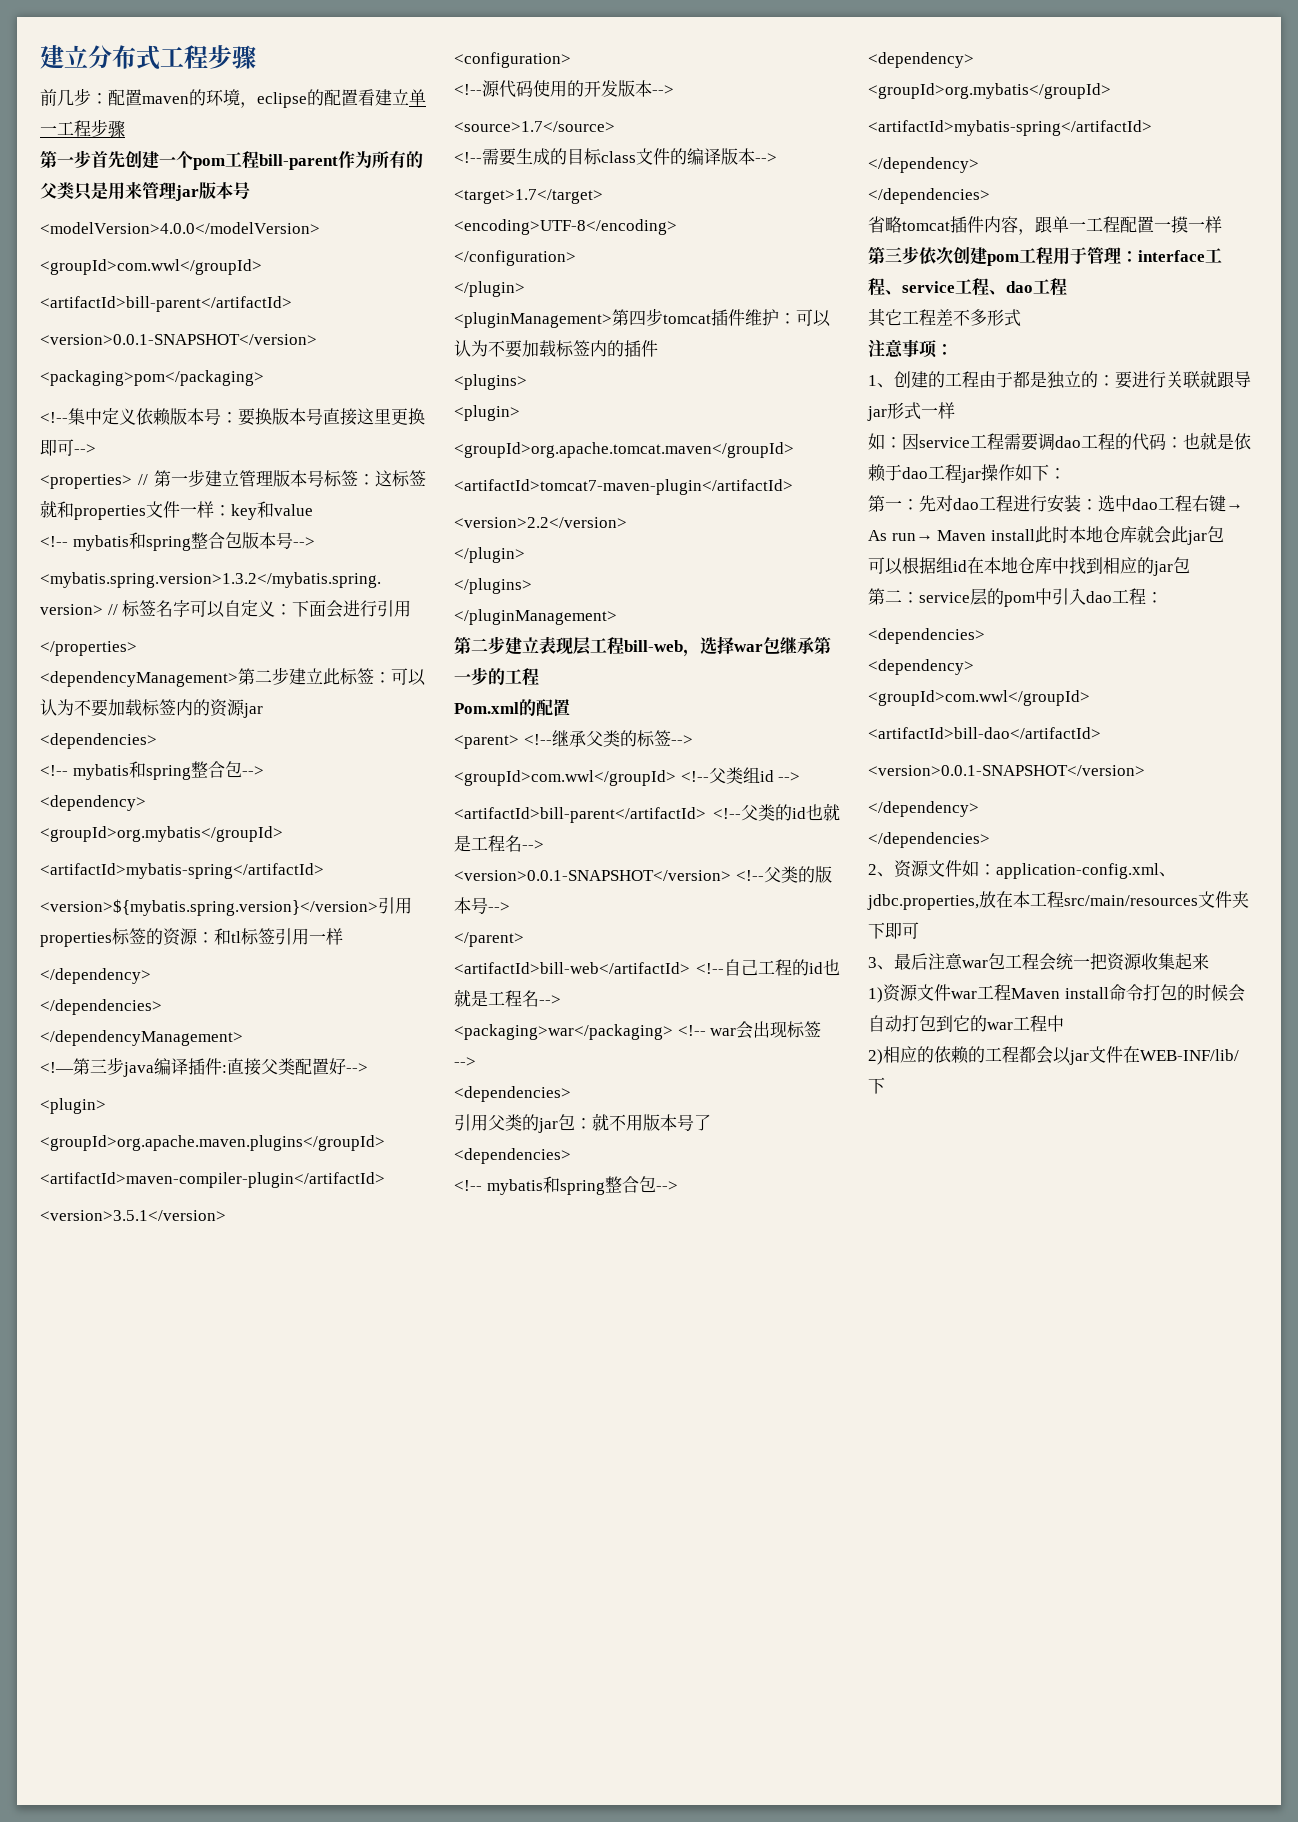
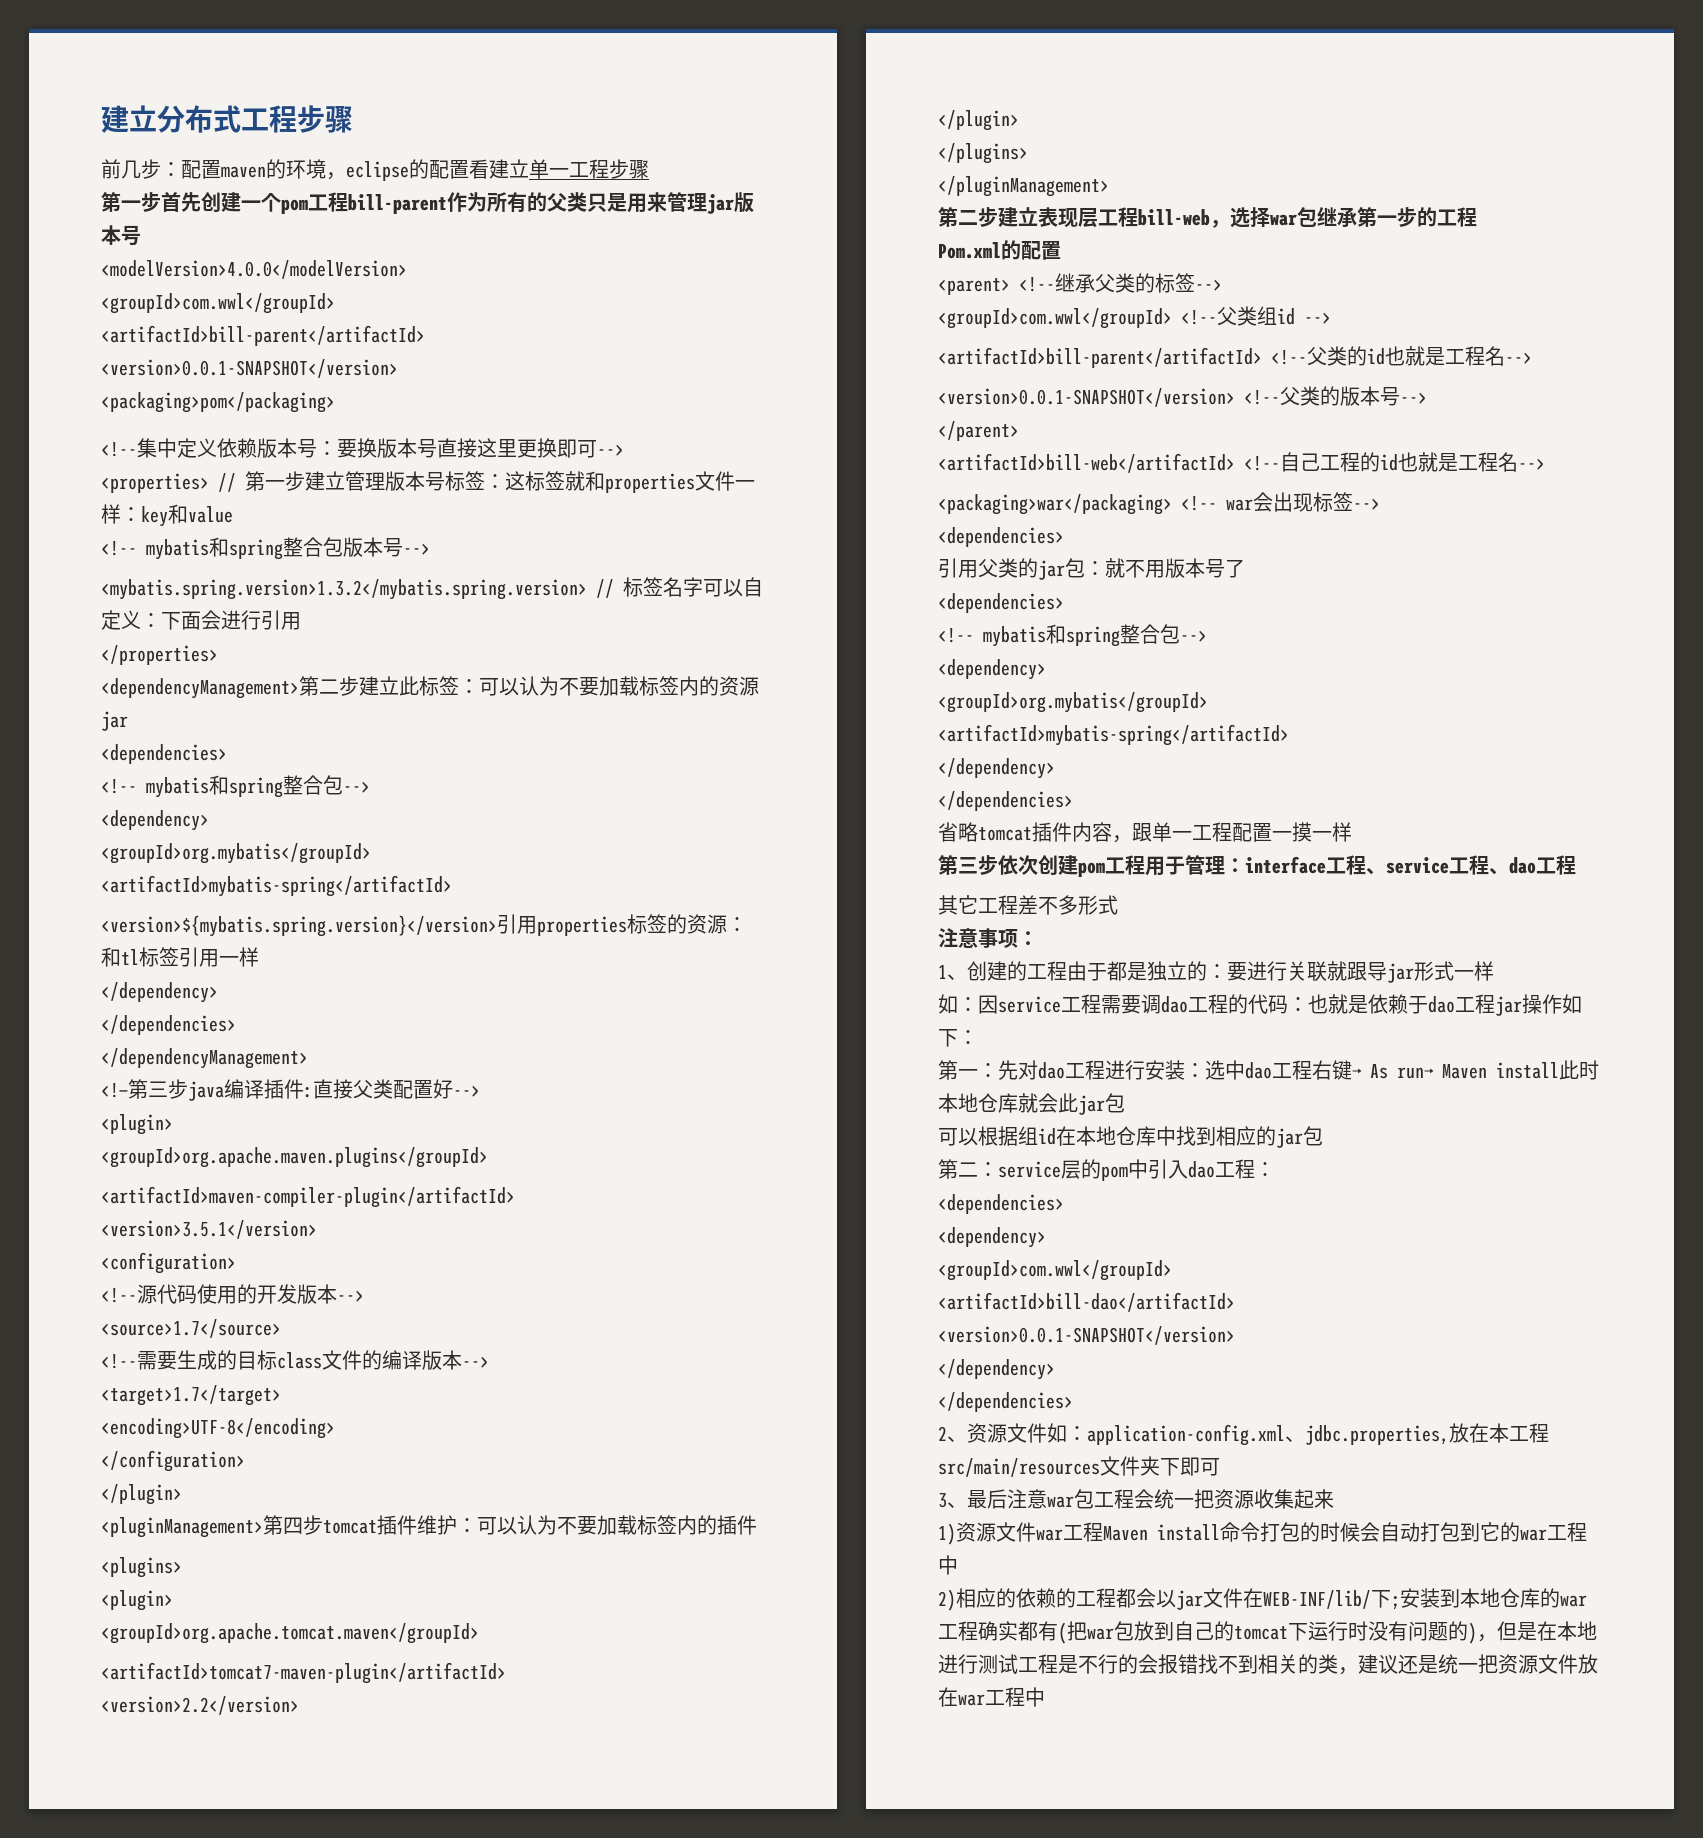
- 2)相应的依赖的工程都会以jar文件在WEB-INF/lib/下
+ 2)相应的依赖的工程都会以jar文件在WEB-INF/lib/下;安装到本地仓库的war工程确实都有(把war包放到自己的tomcat下运行时没有问题的)，但是在本地进行测试工程是不行的会报错找不到相关的类，建议还是统一把资源文件放在war工程中

